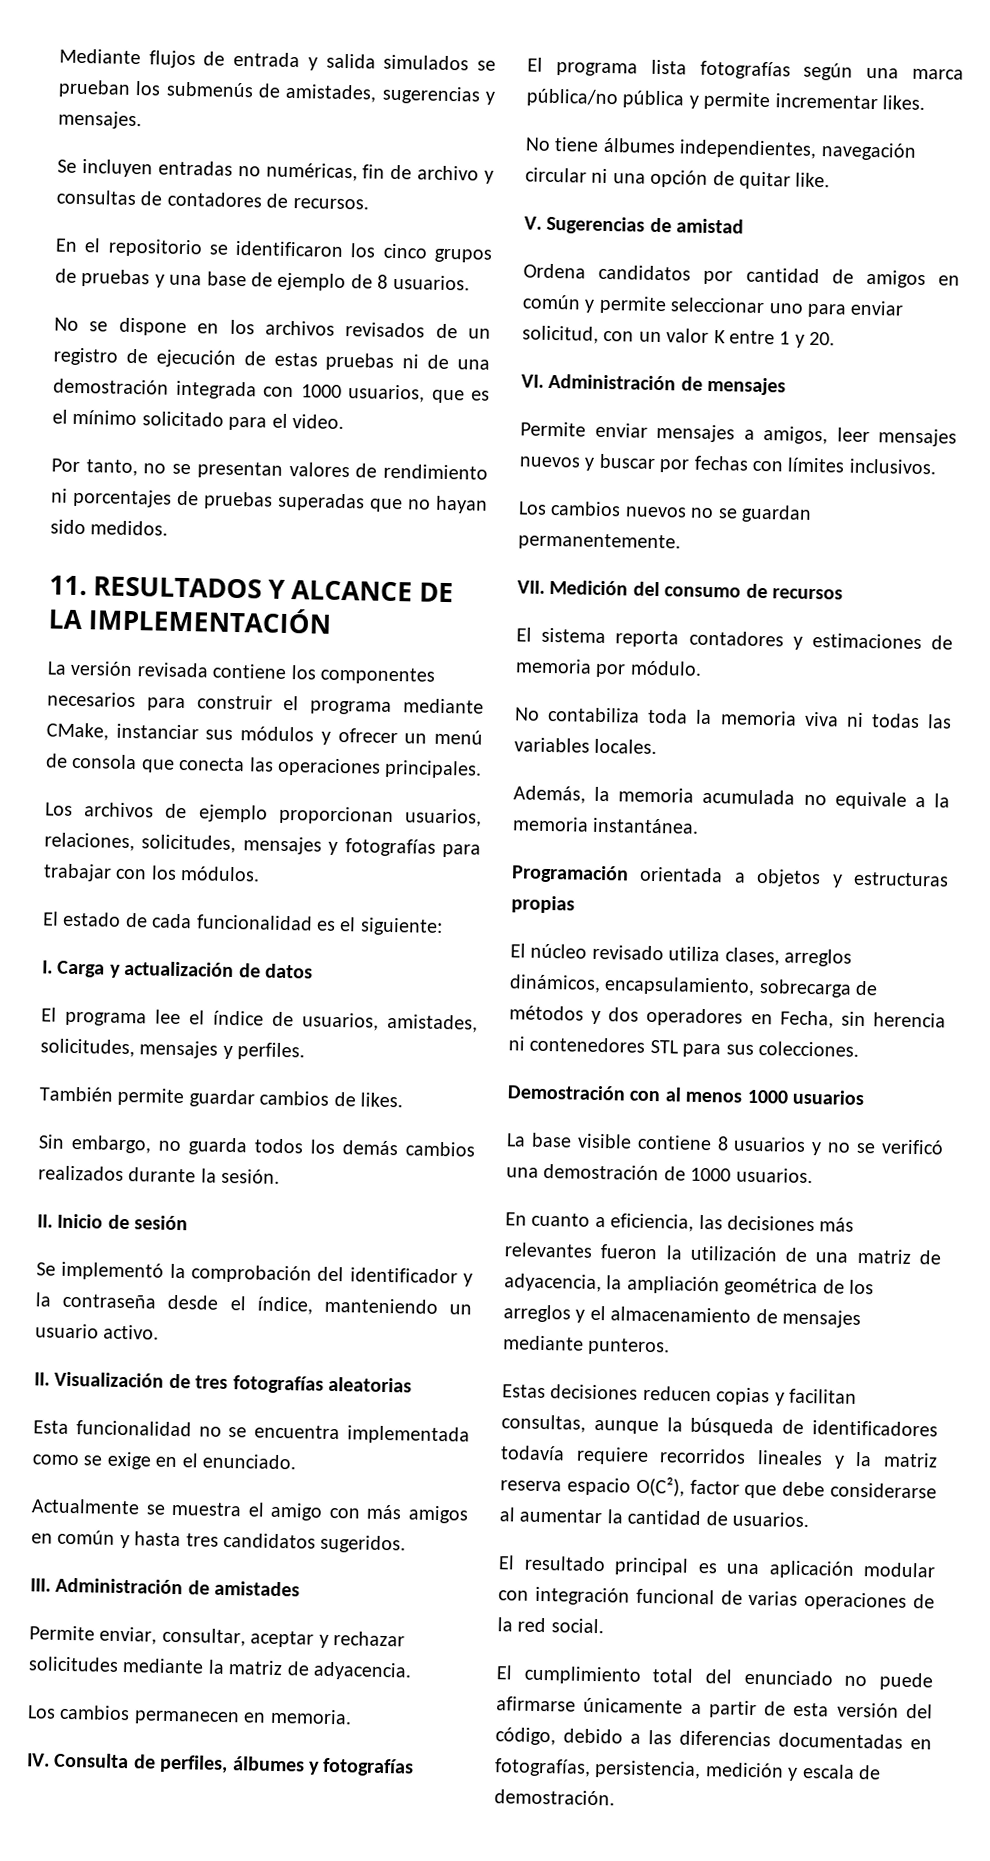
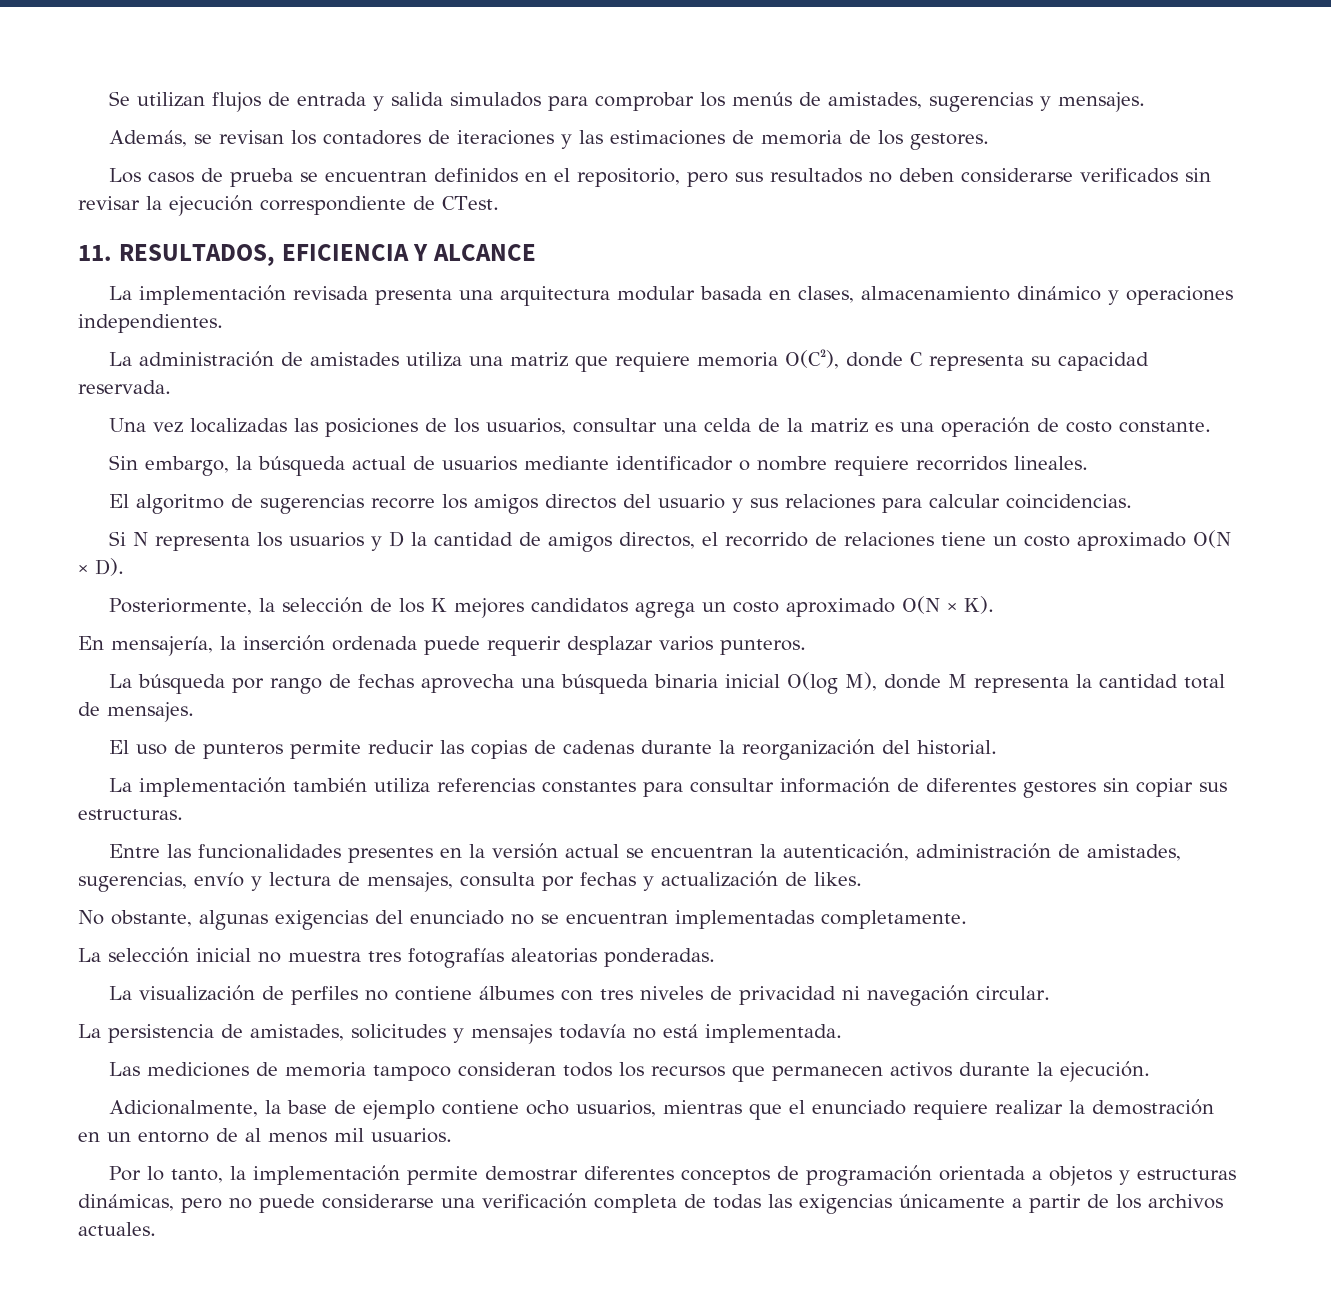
- Mediante flujos de entrada y salida simulados se prueban los submenús de amistades, sugerencias y mensajes.
+ Se utilizan flujos de entrada y salida simulados para comprobar los menús de amistades, sugerencias y mensajes.
- Se incluyen entradas no numéricas, fin de archivo y consultas de contadores de recursos.
- En el repositorio se identificaron los cinco grupos de pruebas y una base de ejemplo de 8 usuarios.
- No se dispone en los archivos revisados de un registro de ejecución de estas pruebas ni de una demostración integrada con 1000 usuarios, que es el mínimo solicitado para el video.
- Por tanto, no se presentan valores de rendimiento ni porcentajes de pruebas superadas que no hayan sido medidos.
- 11. RESULTADOS Y ALCANCE DE LA IMPLEMENTACIÓN
- La versión revisada contiene los componentes necesarios para construir el programa mediante CMake, instanciar sus módulos y ofrecer un menú de consola que conecta las operaciones principales.
- Los archivos de ejemplo proporcionan usuarios, relaciones, solicitudes, mensajes y fotografías para trabajar con los módulos.
- El estado de cada funcionalidad es el siguiente:
- I. Carga y actualización de datos
- El programa lee el índice de usuarios, amistades, solicitudes, mensajes y perfiles.
- También permite guardar cambios de likes.
- Sin embargo, no guarda todos los demás cambios realizados durante la sesión.
- II. Inicio de sesión
- Se implementó la comprobación del identificador y la contraseña desde el índice, manteniendo un usuario activo.
- II. Visualización de tres fotografías aleatorias
- Esta funcionalidad no se encuentra implementada como se exige en el enunciado.
- Actualmente se muestra el amigo con más amigos en común y hasta tres candidatos sugeridos.
- III. Administración de amistades
- Permite enviar, consultar, aceptar y rechazar solicitudes mediante la matriz de adyacencia.
- Los cambios permanecen en memoria.
- IV. Consulta de perfiles, álbumes y fotografías
- El programa lista fotografías según una marca pública/no pública y permite incrementar likes.
- No tiene álbumes independientes, navegación circular ni una opción de quitar like.
- V. Sugerencias de amistad
- Ordena candidatos por cantidad de amigos en común y permite seleccionar uno para enviar solicitud, con un valor K entre 1 y 20.
- VI. Administración de mensajes
- Permite enviar mensajes a amigos, leer mensajes nuevos y buscar por fechas con límites inclusivos.
- Los cambios nuevos no se guardan permanentemente.
- VII. Medición del consumo de recursos
- El sistema reporta contadores y estimaciones de memoria por módulo.
- No contabiliza toda la memoria viva ni todas las variables locales.
- Además, la memoria acumulada no equivale a la memoria instantánea.
- Programación orientada a objetos y estructuras propias
- El núcleo revisado utiliza clases, arreglos dinámicos, encapsulamiento, sobrecarga de métodos y dos operadores en Fecha, sin herencia ni contenedores STL para sus colecciones.
- Demostración con al menos 1000 usuarios
- La base visible contiene 8 usuarios y no se verificó una demostración de 1000 usuarios.
- En cuanto a eficiencia, las decisiones más relevantes fueron la utilización de una matriz de adyacencia, la ampliación geométrica de los arreglos y el almacenamiento de mensajes mediante punteros.
- Estas decisiones reducen copias y facilitan consultas, aunque la búsqueda de identificadores todavía requiere recorridos lineales y la matriz reserva espacio O(C²), factor que debe considerarse al aumentar la cantidad de usuarios.
- El resultado principal es una aplicación modular con integración funcional de varias operaciones de la red social.
- El cumplimiento total del enunciado no puede afirmarse únicamente a partir de esta versión del código, debido a las diferencias documentadas en fotografías, persistencia, medición y escala de demostración.
+ Además, se revisan los contadores de iteraciones y las estimaciones de memoria de los gestores.
+ Los casos de prueba se encuentran definidos en el repositorio, pero sus resultados no deben considerarse verificados sin revisar la ejecución correspondiente de CTest.
+ 11. RESULTADOS, EFICIENCIA Y ALCANCE
+ La implementación revisada presenta una arquitectura modular basada en clases, almacenamiento dinámico y operaciones independientes.
+ La administración de amistades utiliza una matriz que requiere memoria O(C²), donde C representa su capacidad reservada.
+ Una vez localizadas las posiciones de los usuarios, consultar una celda de la matriz es una operación de costo constante.
+ Sin embargo, la búsqueda actual de usuarios mediante identificador o nombre requiere recorridos lineales.
+ El algoritmo de sugerencias recorre los amigos directos del usuario y sus relaciones para calcular coincidencias.
+ Si N representa los usuarios y D la cantidad de amigos directos, el recorrido de relaciones tiene un costo aproximado O(N × D).
+ Posteriormente, la selección de los K mejores candidatos agrega un costo aproximado O(N × K).
+ En mensajería, la inserción ordenada puede requerir desplazar varios punteros.
+ La búsqueda por rango de fechas aprovecha una búsqueda binaria inicial O(log M), donde M representa la cantidad total de mensajes.
+ El uso de punteros permite reducir las copias de cadenas durante la reorganización del historial.
+ La implementación también utiliza referencias constantes para consultar información de diferentes gestores sin copiar sus estructuras.
+ Entre las funcionalidades presentes en la versión actual se encuentran la autenticación, administración de amistades, sugerencias, envío y lectura de mensajes, consulta por fechas y actualización de likes.
+ No obstante, algunas exigencias del enunciado no se encuentran implementadas completamente.
+ La selección inicial no muestra tres fotografías aleatorias ponderadas.
+ La visualización de perfiles no contiene álbumes con tres niveles de privacidad ni navegación circular.
+ La persistencia de amistades, solicitudes y mensajes todavía no está implementada.
+ Las mediciones de memoria tampoco consideran todos los recursos que permanecen activos durante la ejecución.
+ Adicionalmente, la base de ejemplo contiene ocho usuarios, mientras que el enunciado requiere realizar la demostración en un entorno de al menos mil usuarios.
+ Por lo tanto, la implementación permite demostrar diferentes conceptos de programación orientada a objetos y estructuras dinámicas, pero no puede considerarse una verificación completa de todas las exigencias únicamente a partir de los archivos actuales.

